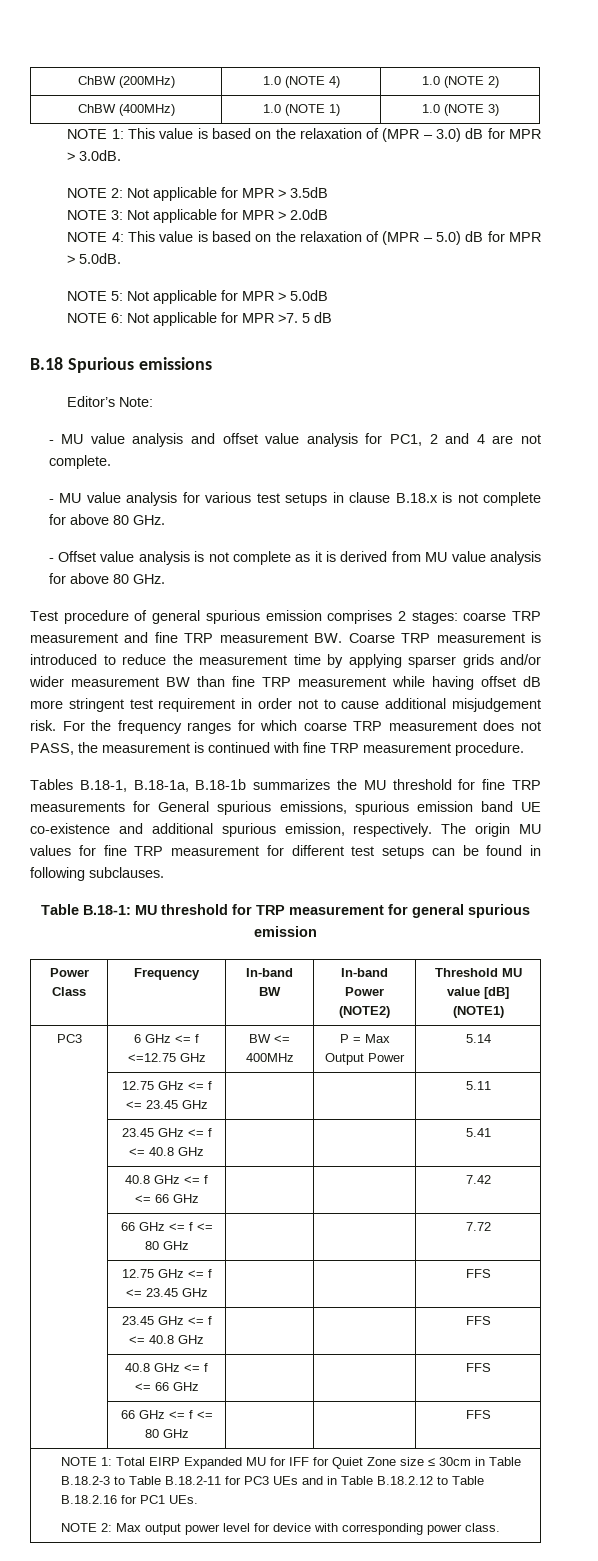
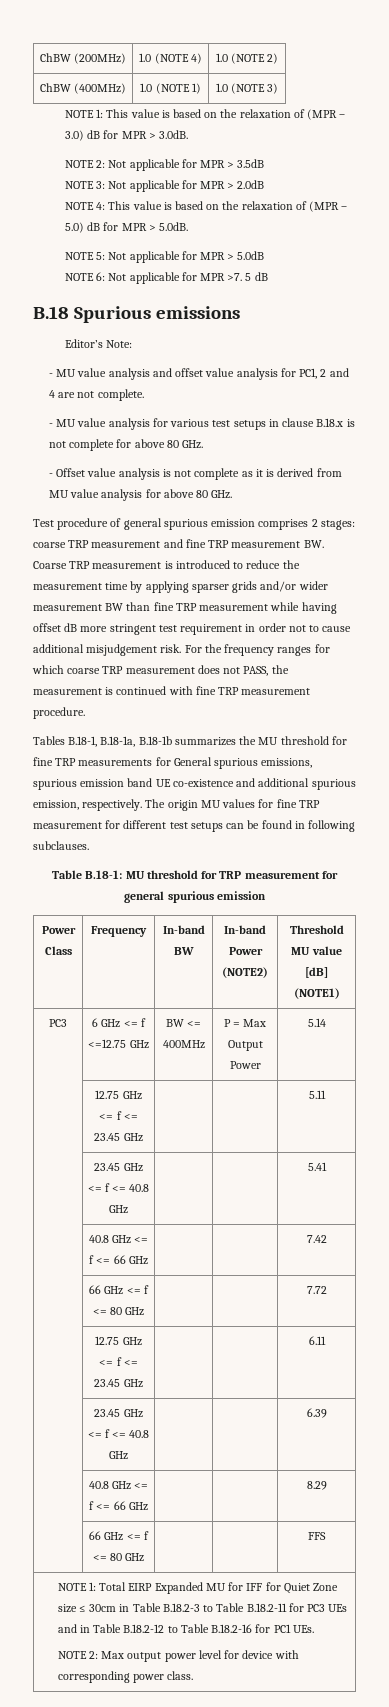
- | 12.75 GHz <= f <= 23.45 GHz | | | FFS
- | 23.45 GHz <= f <= 40.8 GHz | | | FFS
- | 40.8 GHz <= f <= 66 GHz | | | FFS
+ | 12.75 GHz <= f <= 23.45 GHz | | | 6.11
+ | 23.45 GHz <= f <= 40.8 GHz | | | 6.39
+ | 40.8 GHz <= f <= 66 GHz | | | 8.29
- NOTE 1: Total EIRP Expanded MU for IFF for Quiet Zone size ≤ 30cm in Table B.18.2-3 to Table B.18.2-11 for PC3 UEs and in Table B.18.2.12 to Table B.18.2.16 for PC1 UEs.
+ NOTE 1: Total EIRP Expanded MU for IFF for Quiet Zone size ≤ 30cm in Table B.18.2-3 to Table B.18.2-11 for PC3 UEs and in Table B.18.2-12 to Table B.18.2-16 for PC1 UEs.

